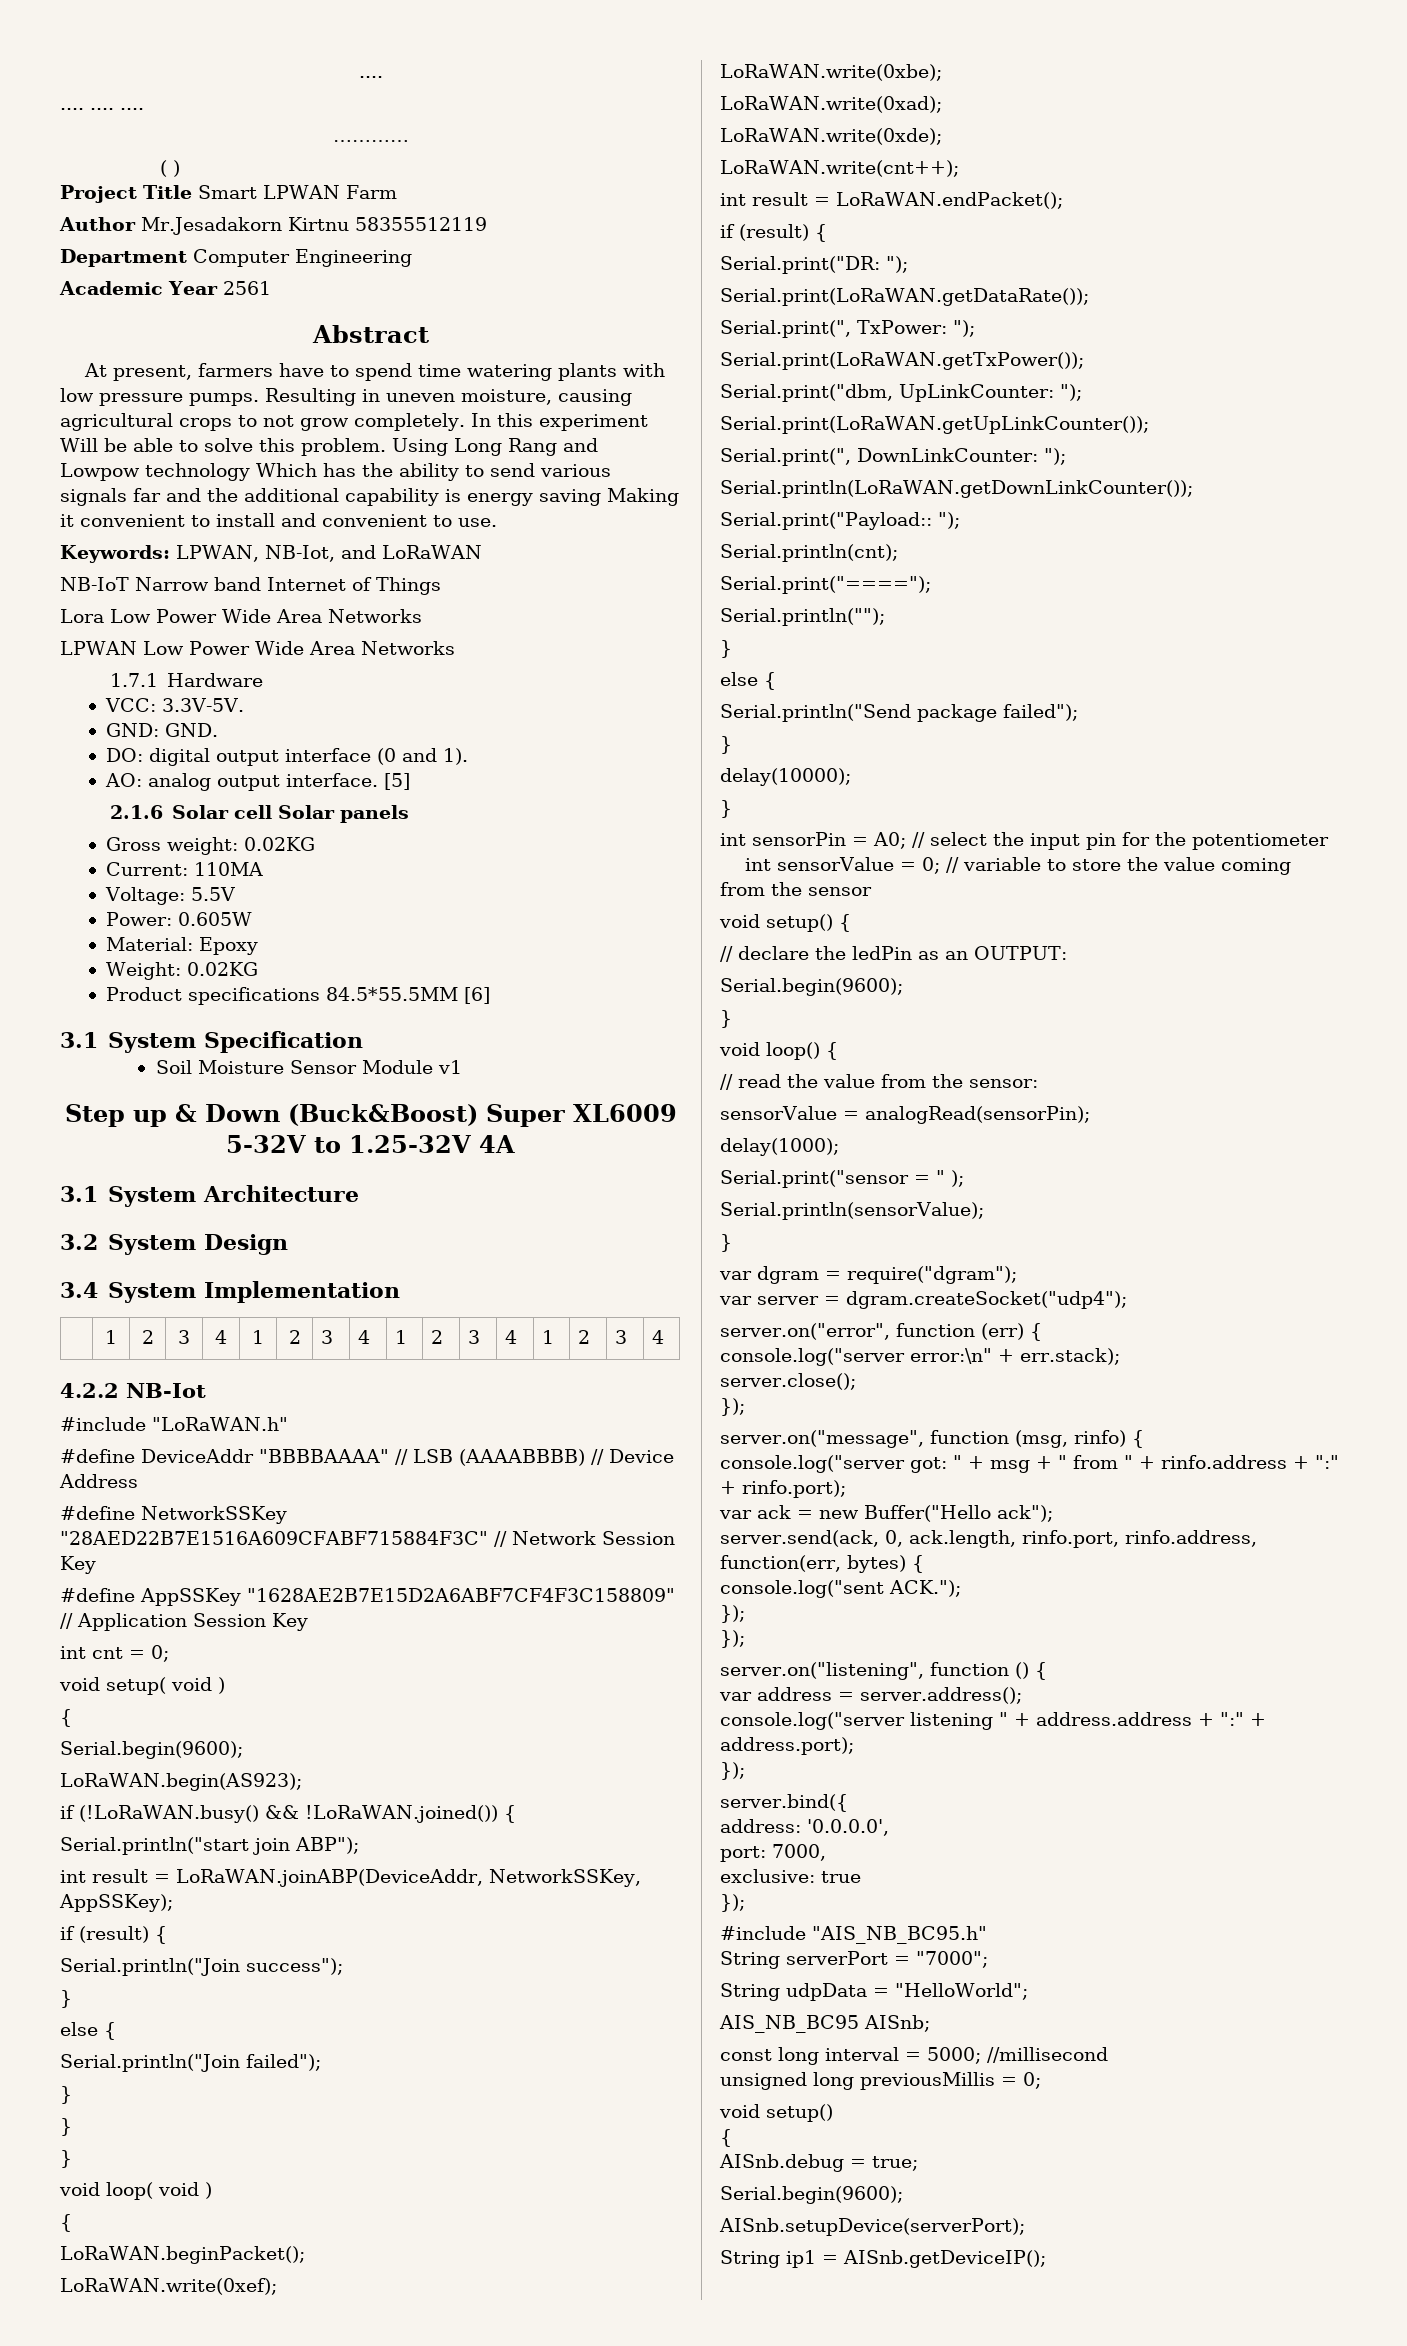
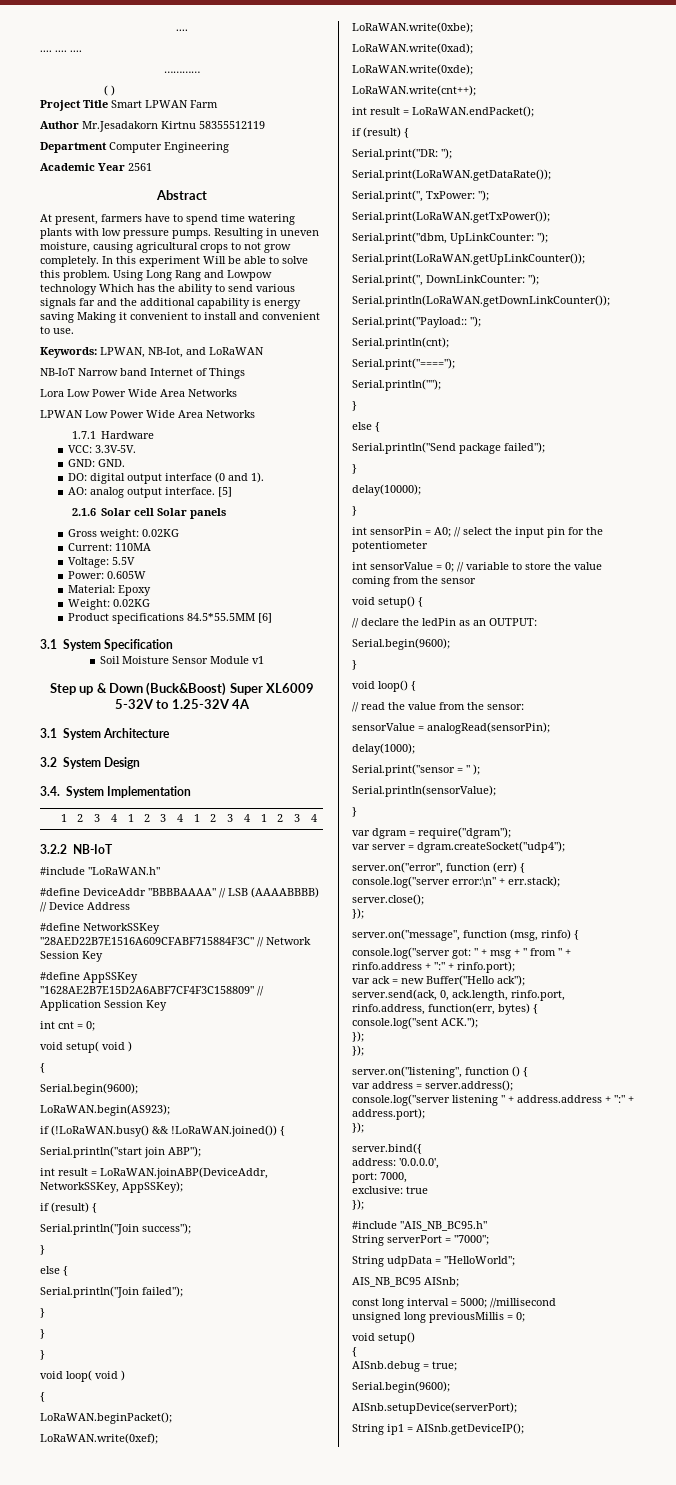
- 3.4 System Implementation
+ 3.4. System Implementation
- 4.2.2 NB-Iot
+ 3.2.2 NB-IoT

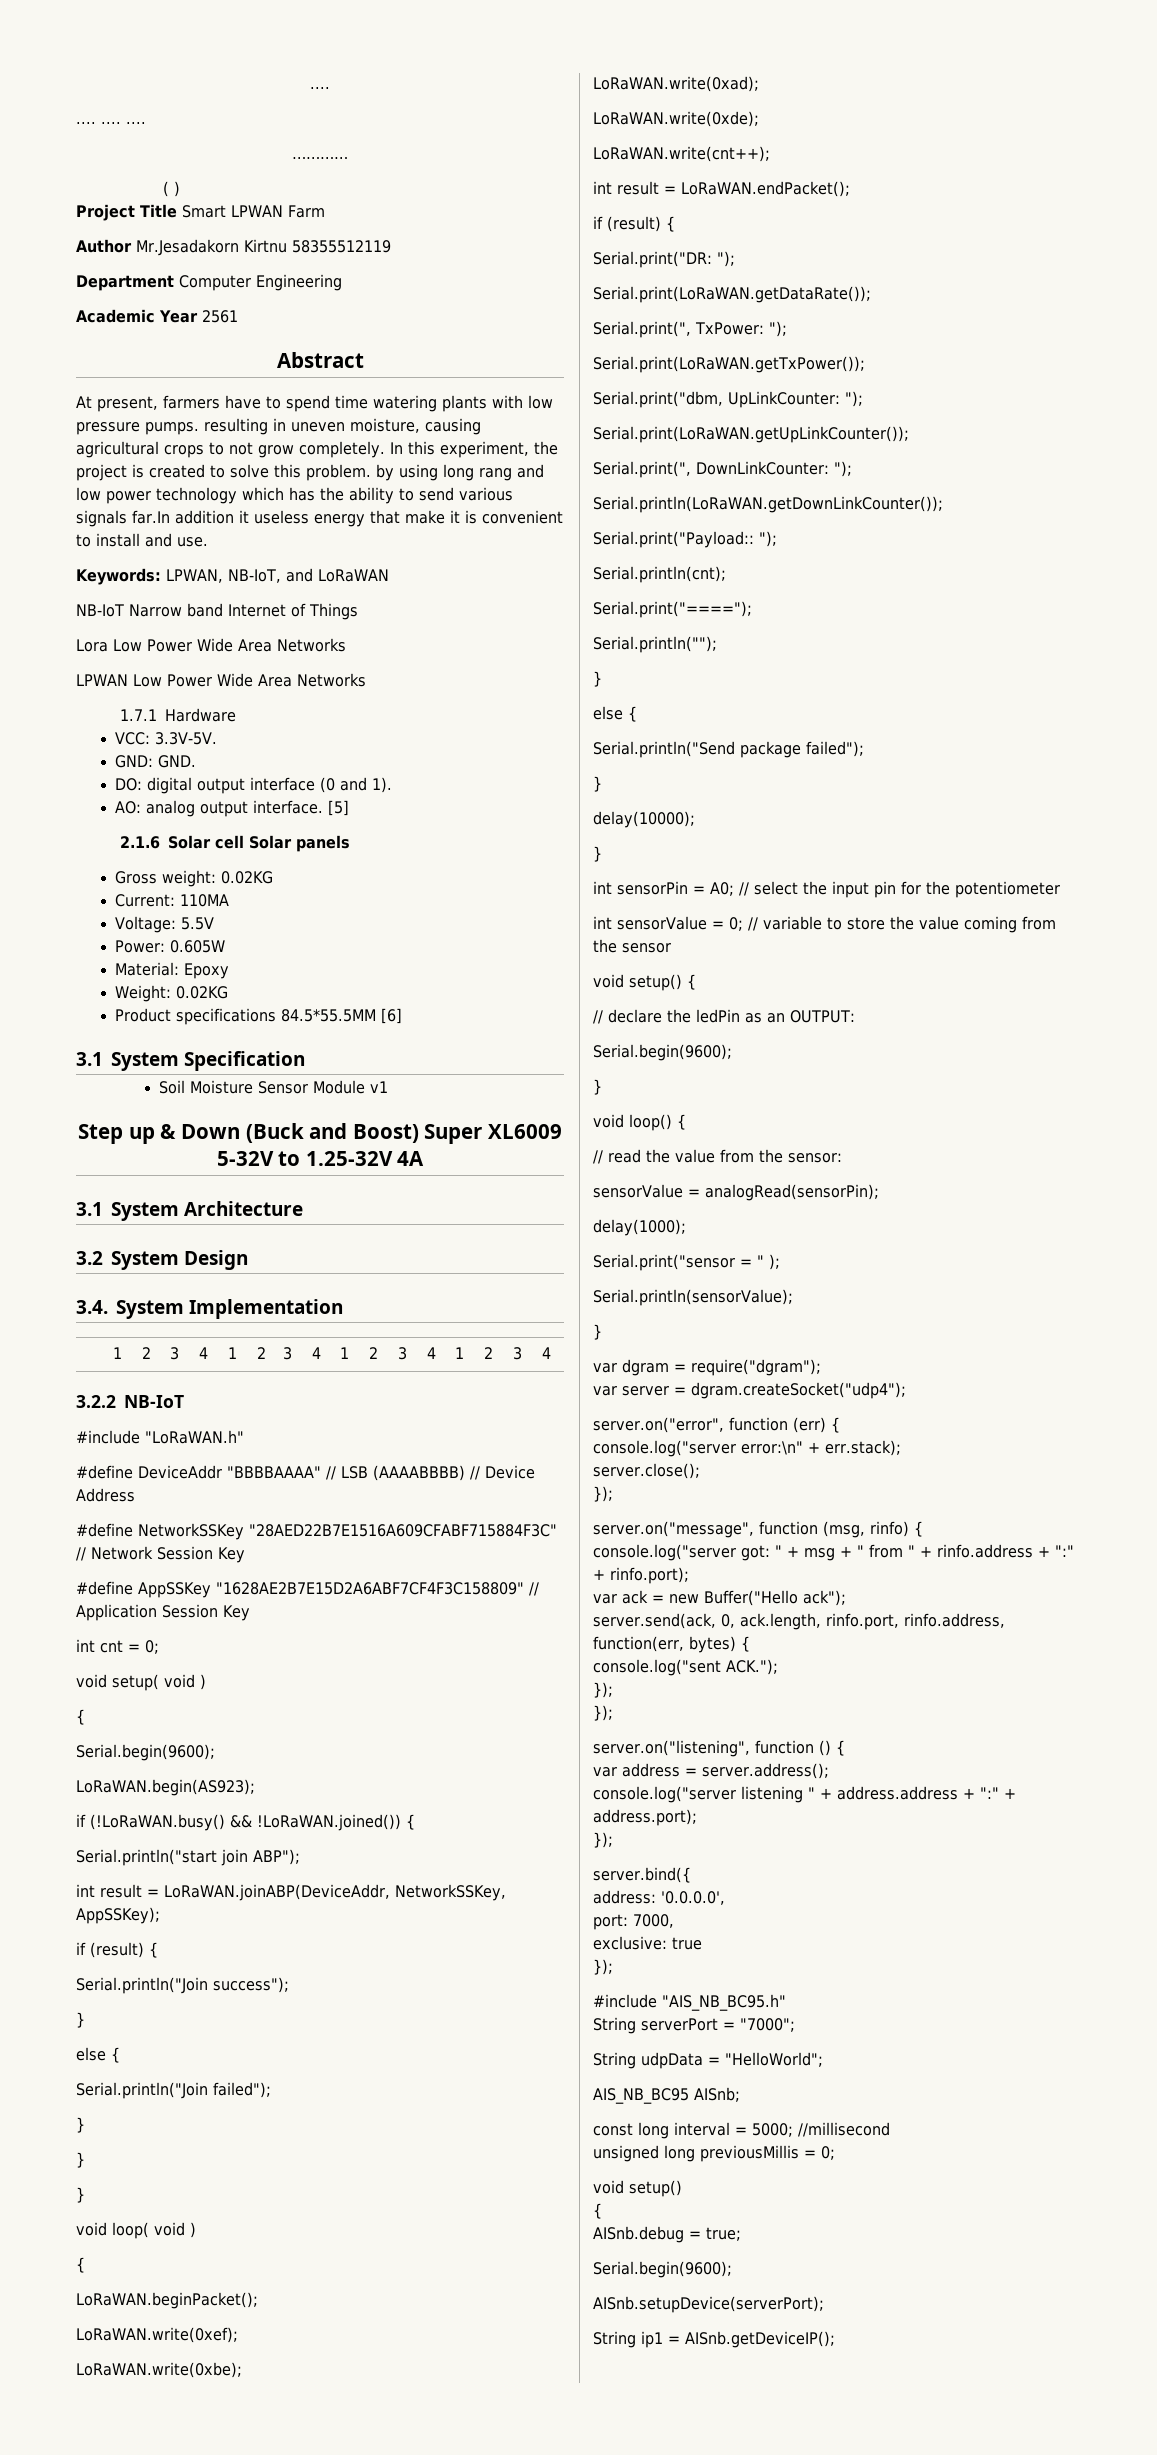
- At present, farmers have to spend time watering plants with low pressure pumps. Resulting in uneven moisture, causing agricultural crops to not grow completely.
+ At present, farmers have to spend time watering plants with low pressure pumps. resulting in uneven moisture, causing agricultural crops to not grow completely.
- In this experiment Will be able to solve this problem. Using Long Rang and Lowpow technology Which has the ability to send various signals far and the additional capability is energy saving Making it convenient to install and convenient to use.
+ In this experiment, the project is created to solve this problem. by using long rang and low power technology which has the ability to send various signals far.In addition it useless energy that make it is convenient to install and use.
- Keywords: LPWAN, NB-Iot, and LoRaWAN
+ Keywords: LPWAN, NB-IoT, and LoRaWAN
- Step up & Down (Buck&Boost) Super XL6009 5-32V to 1.25-32V 4A
+ Step up & Down (Buck and Boost) Super XL6009 5-32V to 1.25-32V 4A

